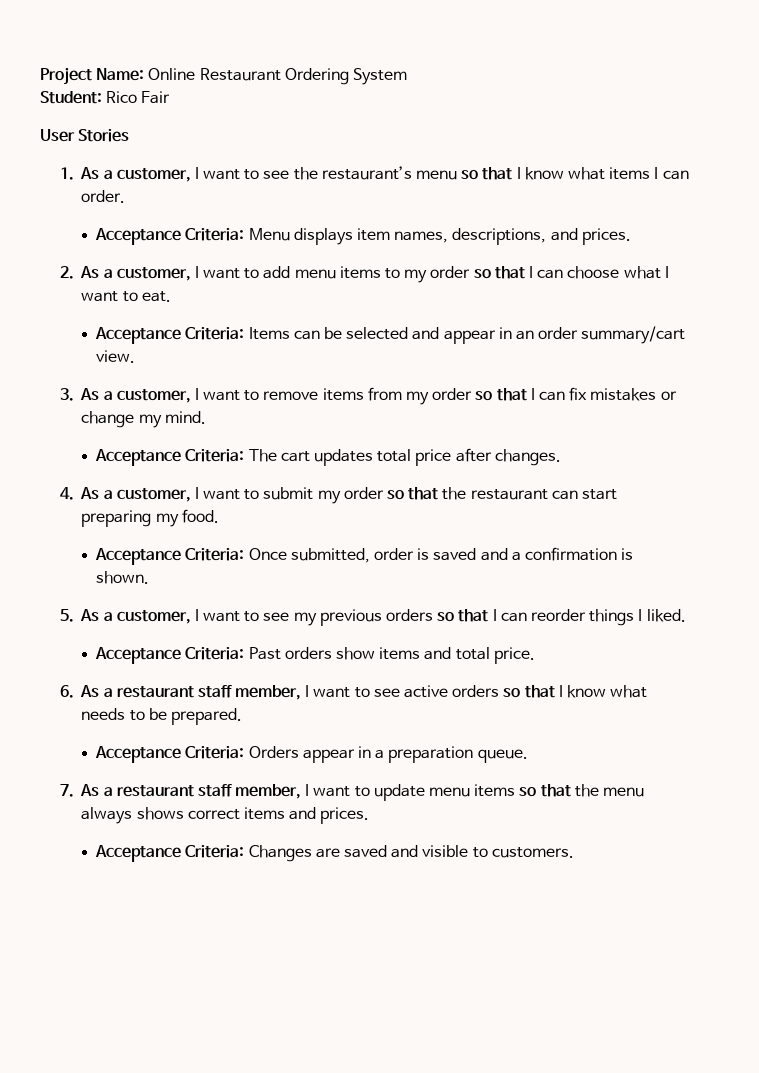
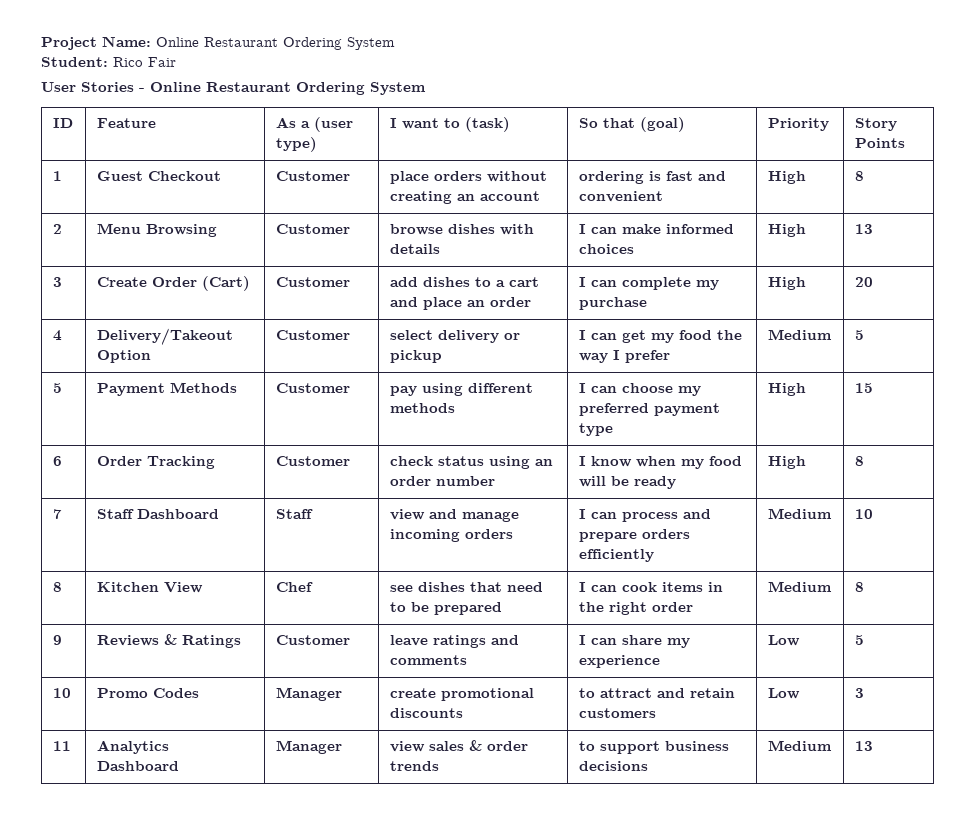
- User Stories
- 1. As a customer, I want to see the restaurant’s menu so that I know what items I can order.
- Acceptance Criteria: Menu displays item names, descriptions, and prices.
- 2. As a customer, I want to add menu items to my order so that I can choose what I want to eat.
- Acceptance Criteria: Items can be selected and appear in an order summary/cart view.
- 3. As a customer, I want to remove items from my order so that I can fix mistakes or change my mind.
- Acceptance Criteria: The cart updates total price after changes.
- 4. As a customer, I want to submit my order so that the restaurant can start preparing my food.
- Acceptance Criteria: Once submitted, order is saved and a confirmation is shown.
- 5. As a customer, I want to see my previous orders so that I can reorder things I liked.
- Acceptance Criteria: Past orders show items and total price.
- 6. As a restaurant staff member, I want to see active orders so that I know what needs to be prepared.
- Acceptance Criteria: Orders appear in a preparation queue.
- 7. As a restaurant staff member, I want to update menu items so that the menu always shows correct items and prices.
- Acceptance Criteria: Changes are saved and visible to customers.
+ User Stories - Online Restaurant Ordering System
+ ID | Feature | As a (user type) | I want to (task) | So that (goal) | Priority | Story Points
+ 1 | Guest Checkout | Customer | place orders without creating an account | ordering is fast and convenient | High | 8
+ 2 | Menu Browsing | Customer | browse dishes with details | I can make informed choices | High | 13
+ 3 | Create Order (Cart) | Customer | add dishes to a cart and place an order | I can complete my purchase | High | 20
+ 4 | Delivery/Takeout Option | Customer | select delivery or pickup | I can get my food the way I prefer | Medium | 5
+ 5 | Payment Methods | Customer | pay using different methods | I can choose my preferred payment type | High | 15
+ 6 | Order Tracking | Customer | check status using an order number | I know when my food will be ready | High | 8
+ 7 | Staff Dashboard | Staff | view and manage incoming orders | I can process and prepare orders efficiently | Medium | 10
+ 8 | Kitchen View | Chef | see dishes that need to be prepared | I can cook items in the right order | Medium | 8
+ 9 | Reviews & Ratings | Customer | leave ratings and comments | I can share my experience | Low | 5
+ 10 | Promo Codes | Manager | create promotional discounts | to attract and retain customers | Low | 3
+ 11 | Analytics Dashboard | Manager | view sales & order trends | to support business decisions | Medium | 13

